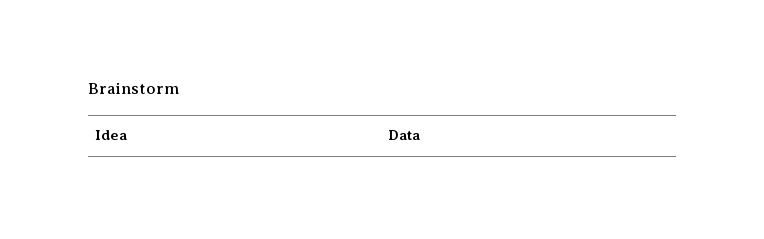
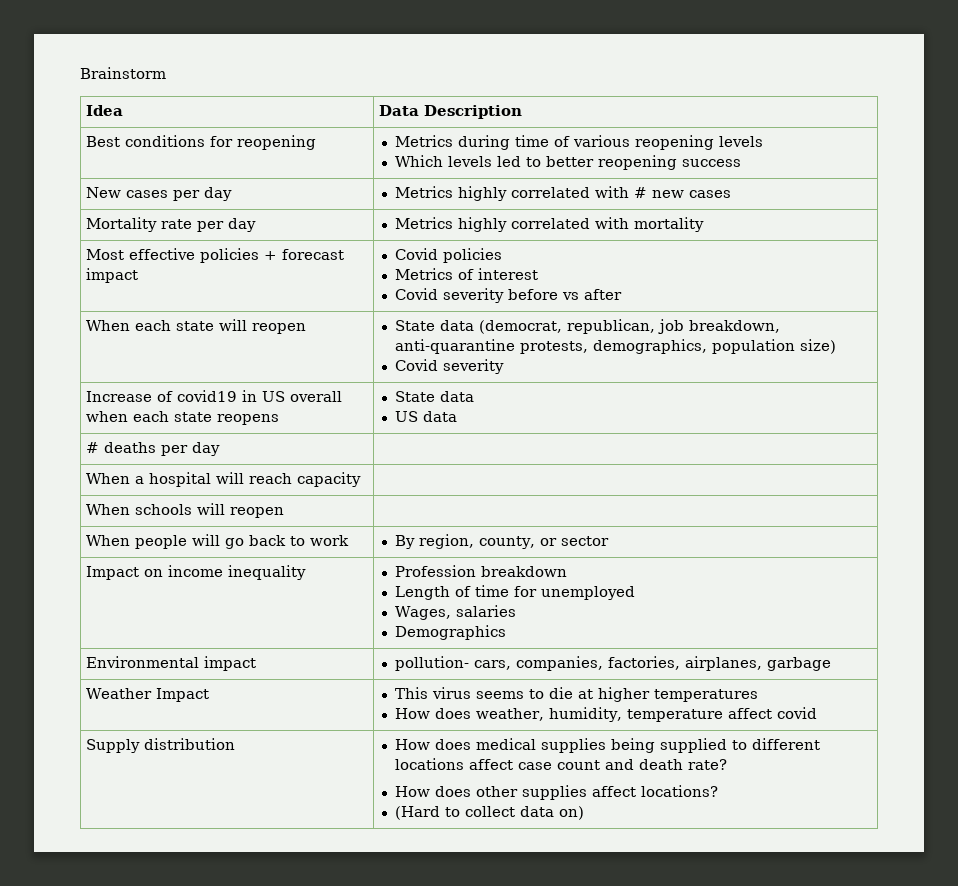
- Idea | Data
+ Idea | Data Description
+ Best conditions for reopening | Metrics during time of various reopening levels
+ Which levels led to better reopening success
+ New cases per day | Metrics highly correlated with # new cases
+ Mortality rate per day | Metrics highly correlated with mortality
+ Most effective policies + forecast impact | Covid policies
+ Metrics of interest
+ Covid severity before vs after
+ When each state will reopen | State data (democrat, republican, job breakdown, anti-quarantine protests, demographics, population size)
+ Covid severity
+ Increase of covid19 in US overall when each state reopens | State data
+ US data
+ # deaths per day |
+ When a hospital will reach capacity |
+ When schools will reopen |
+ When people will go back to work | By region, county, or sector
+ Impact on income inequality | Profession breakdown
+ Length of time for unemployed
+ Wages, salaries
+ Demographics
+ Environmental impact | pollution- cars, companies, factories, airplanes, garbage
+ Weather Impact | This virus seems to die at higher temperatures
+ How does weather, humidity, temperature affect covid
+ Supply distribution | How does medical supplies being supplied to different locations affect case count and death rate?
+ How does other supplies affect locations?
+ (Hard to collect data on)

